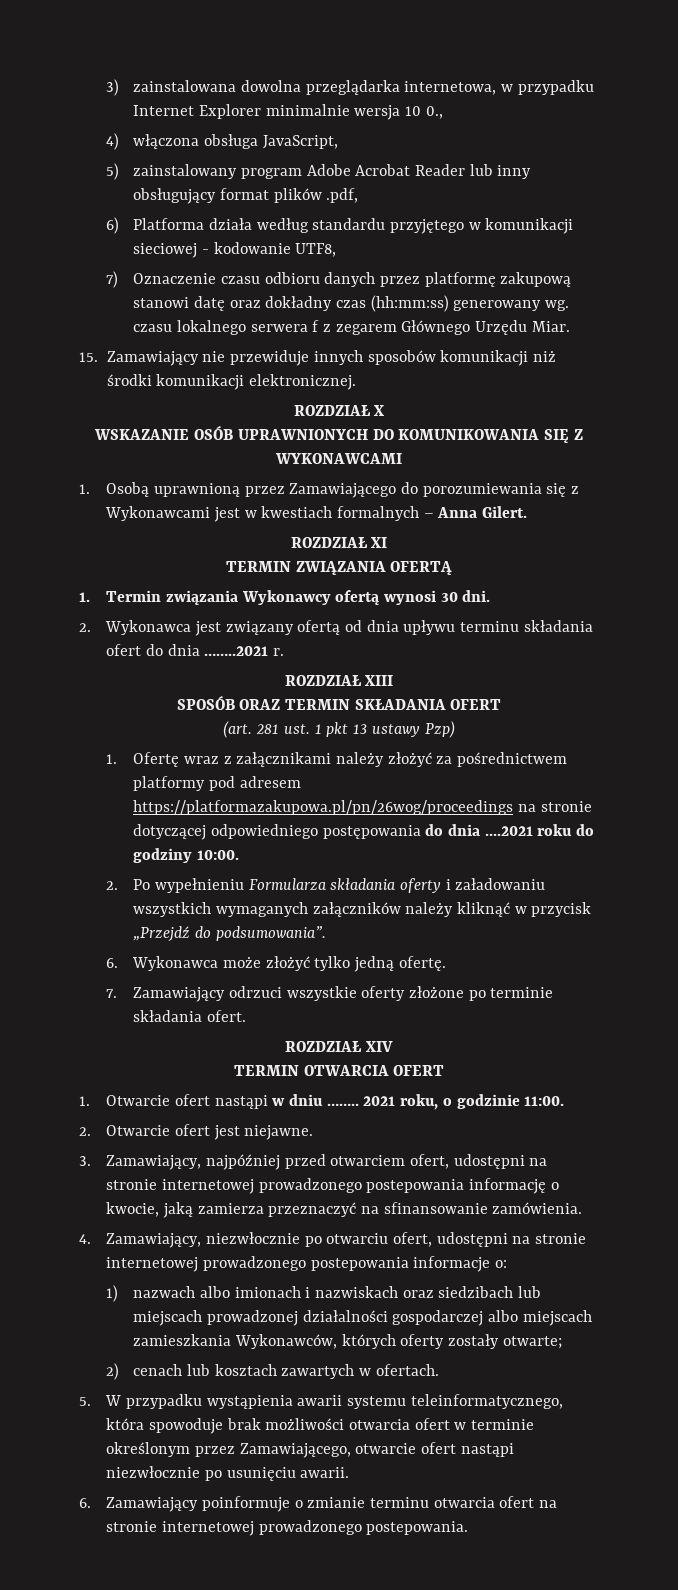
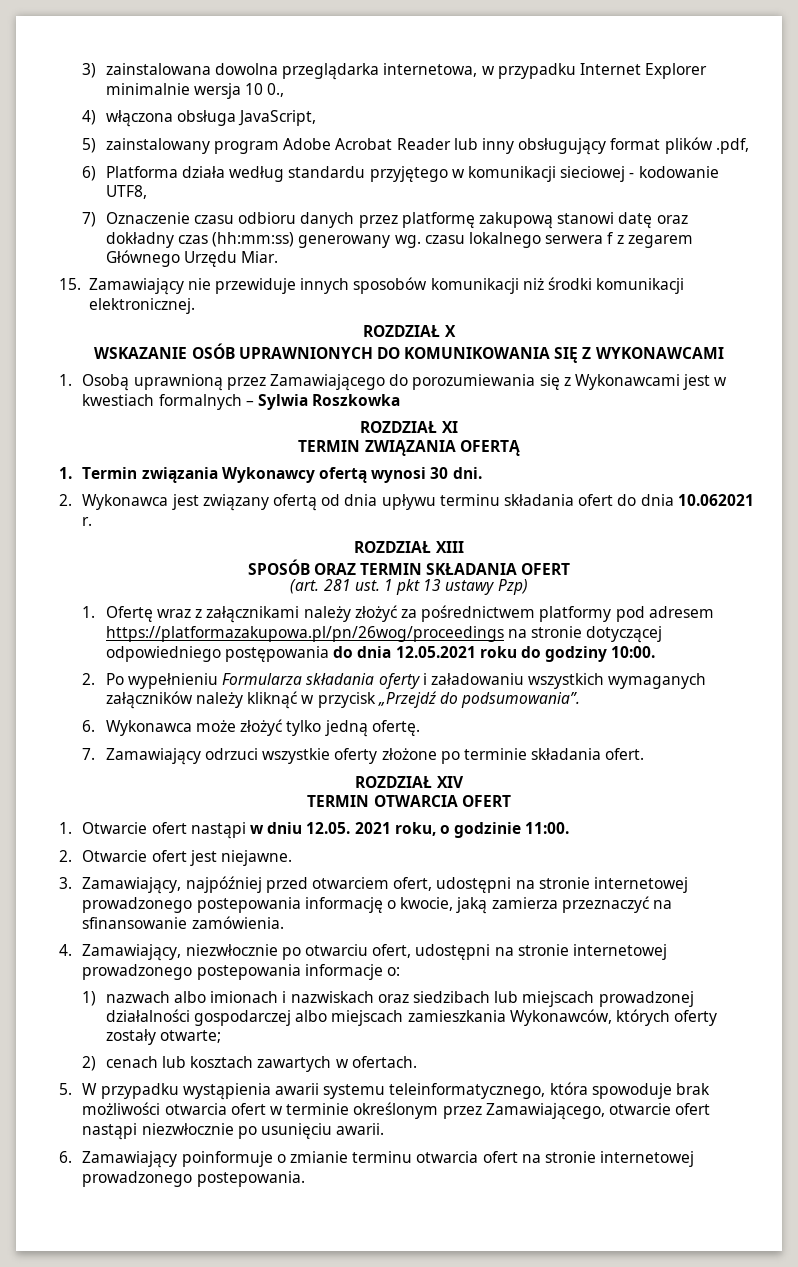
- 1. Osobą uprawnioną przez Zamawiającego do porozumiewania się z Wykonawcami jest w kwestiach formalnych – Anna Gilert.
+ 1. Osobą uprawnioną przez Zamawiającego do porozumiewania się z Wykonawcami jest w kwestiach formalnych – Sylwia Roszkowka
- 2. Wykonawca jest związany ofertą od dnia upływu terminu składania ofert do dnia ……..2021 r.
+ 2. Wykonawca jest związany ofertą od dnia upływu terminu składania ofert do dnia 10.062021 r.
- 1. Ofertę wraz z załącznikami należy złożyć za pośrednictwem platformy pod adresem https://platformazakupowa.pl/pn/26wog/proceedings na stronie dotyczącej odpowiedniego postępowania do dnia ....2021 roku do godziny 10:00.
+ 1. Ofertę wraz z załącznikami należy złożyć za pośrednictwem platformy pod adresem https://platformazakupowa.pl/pn/26wog/proceedings na stronie dotyczącej odpowiedniego postępowania do dnia 12.05.2021 roku do godziny 10:00.
- 1. Otwarcie ofert nastąpi w dniu …….. 2021 roku, o godzinie 11:00.
+ 1. Otwarcie ofert nastąpi w dniu 12.05. 2021 roku, o godzinie 11:00.

